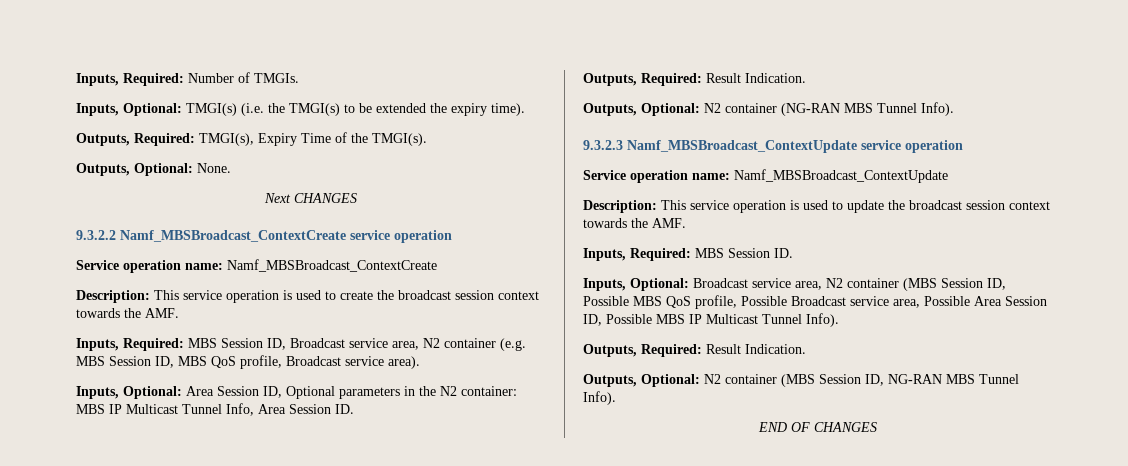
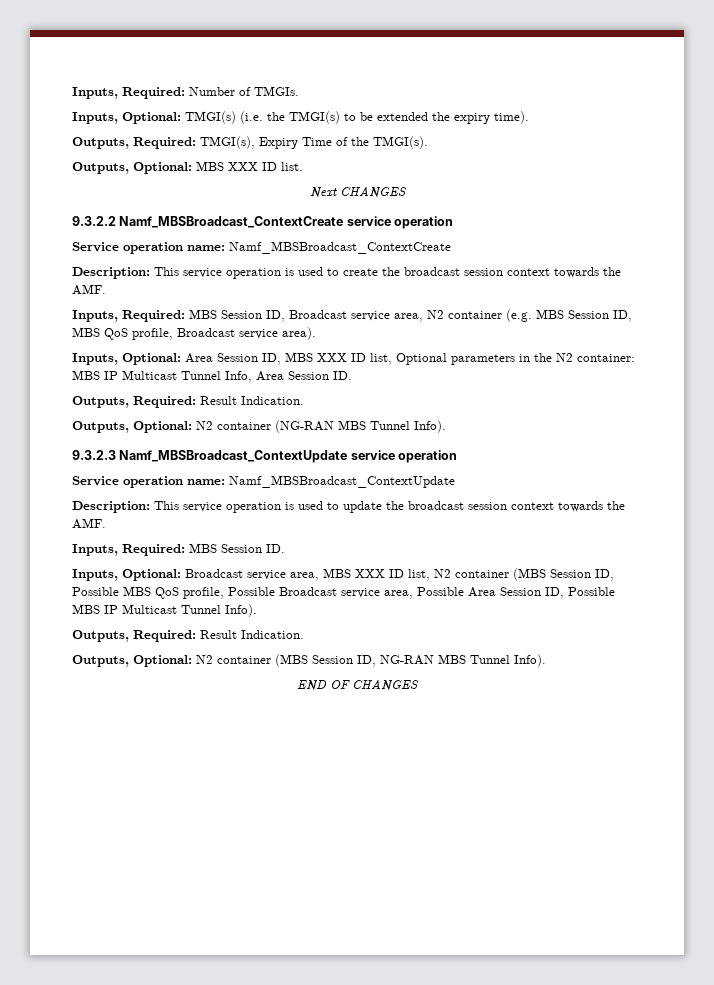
- Outputs, Optional: None.
+ Outputs, Optional: MBS XXX ID list.
- Inputs, Optional: Area Session ID, Optional parameters in the N2 container: MBS IP Multicast Tunnel Info, Area Session ID.
+ Inputs, Optional: Area Session ID, MBS XXX ID list, Optional parameters in the N2 container: MBS IP Multicast Tunnel Info, Area Session ID.
- Inputs, Optional: Broadcast service area, N2 container (MBS Session ID, Possible MBS QoS profile, Possible Broadcast service area, Possible Area Session ID, Possible MBS IP Multicast Tunnel Info).
+ Inputs, Optional: Broadcast service area, MBS XXX ID list, N2 container (MBS Session ID, Possible MBS QoS profile, Possible Broadcast service area, Possible Area Session ID, Possible MBS IP Multicast Tunnel Info).

